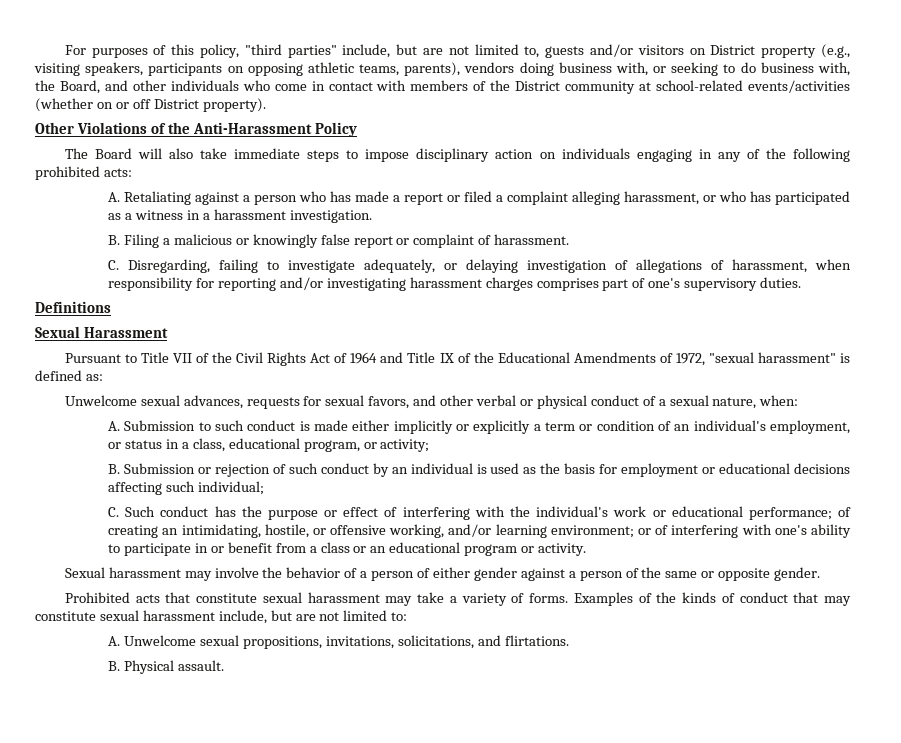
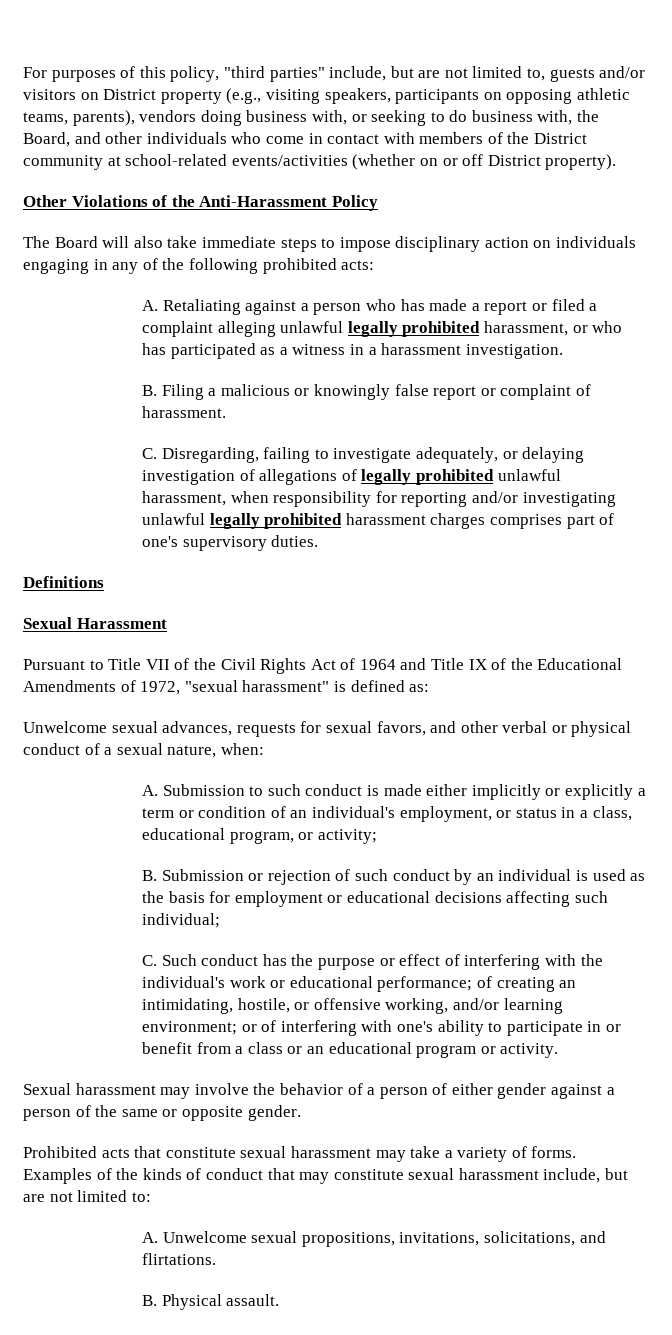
- A. Retaliating against a person who has made a report or filed a complaint alleging harassment, or who has participated as a witness in a harassment investigation.
+ A. Retaliating against a person who has made a report or filed a complaint alleging unlawful legally prohibited harassment, or who has participated as a witness in a harassment investigation.
- C. Disregarding, failing to investigate adequately, or delaying investigation of allegations of harassment, when responsibility for reporting and/or investigating harassment charges comprises part of one's supervisory duties.
+ C. Disregarding, failing to investigate adequately, or delaying investigation of allegations of legally prohibited unlawful harassment, when responsibility for reporting and/or investigating unlawful legally prohibited harassment charges comprises part of one's supervisory duties.

